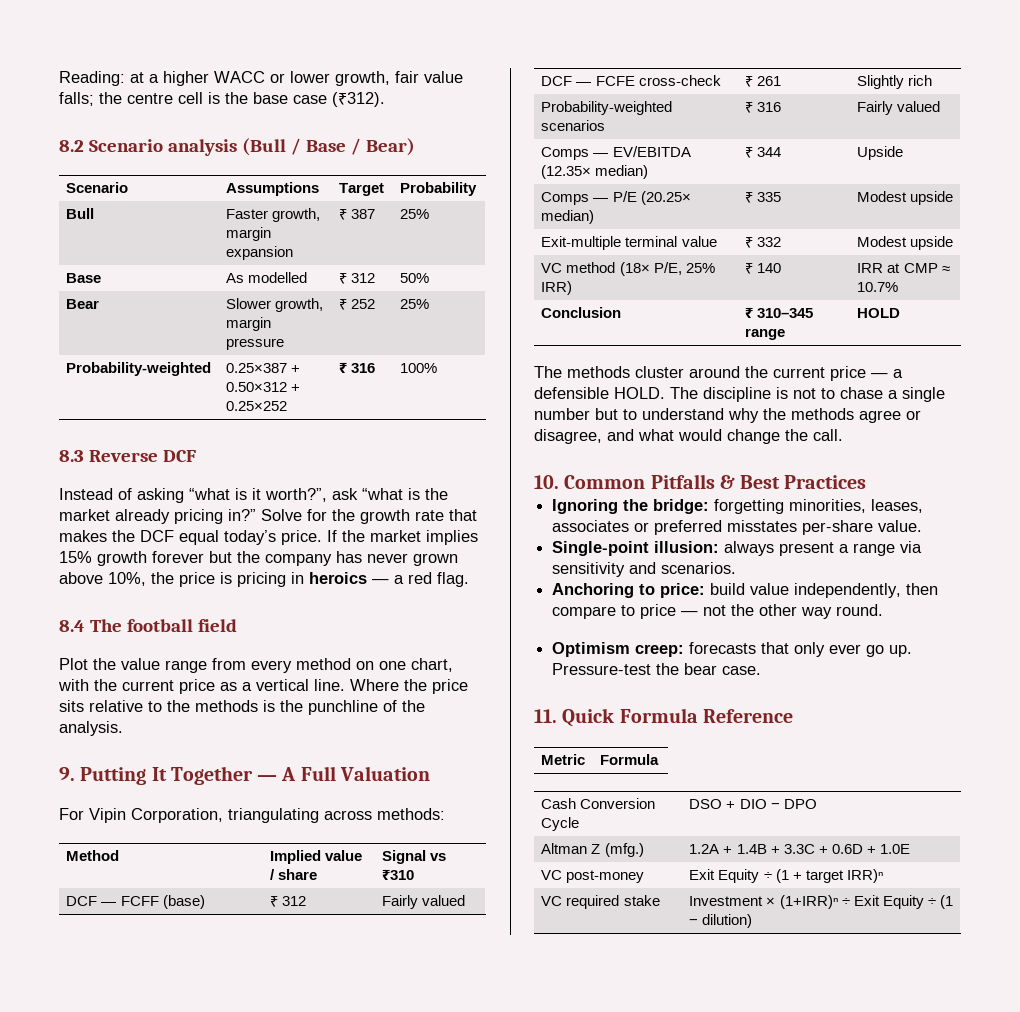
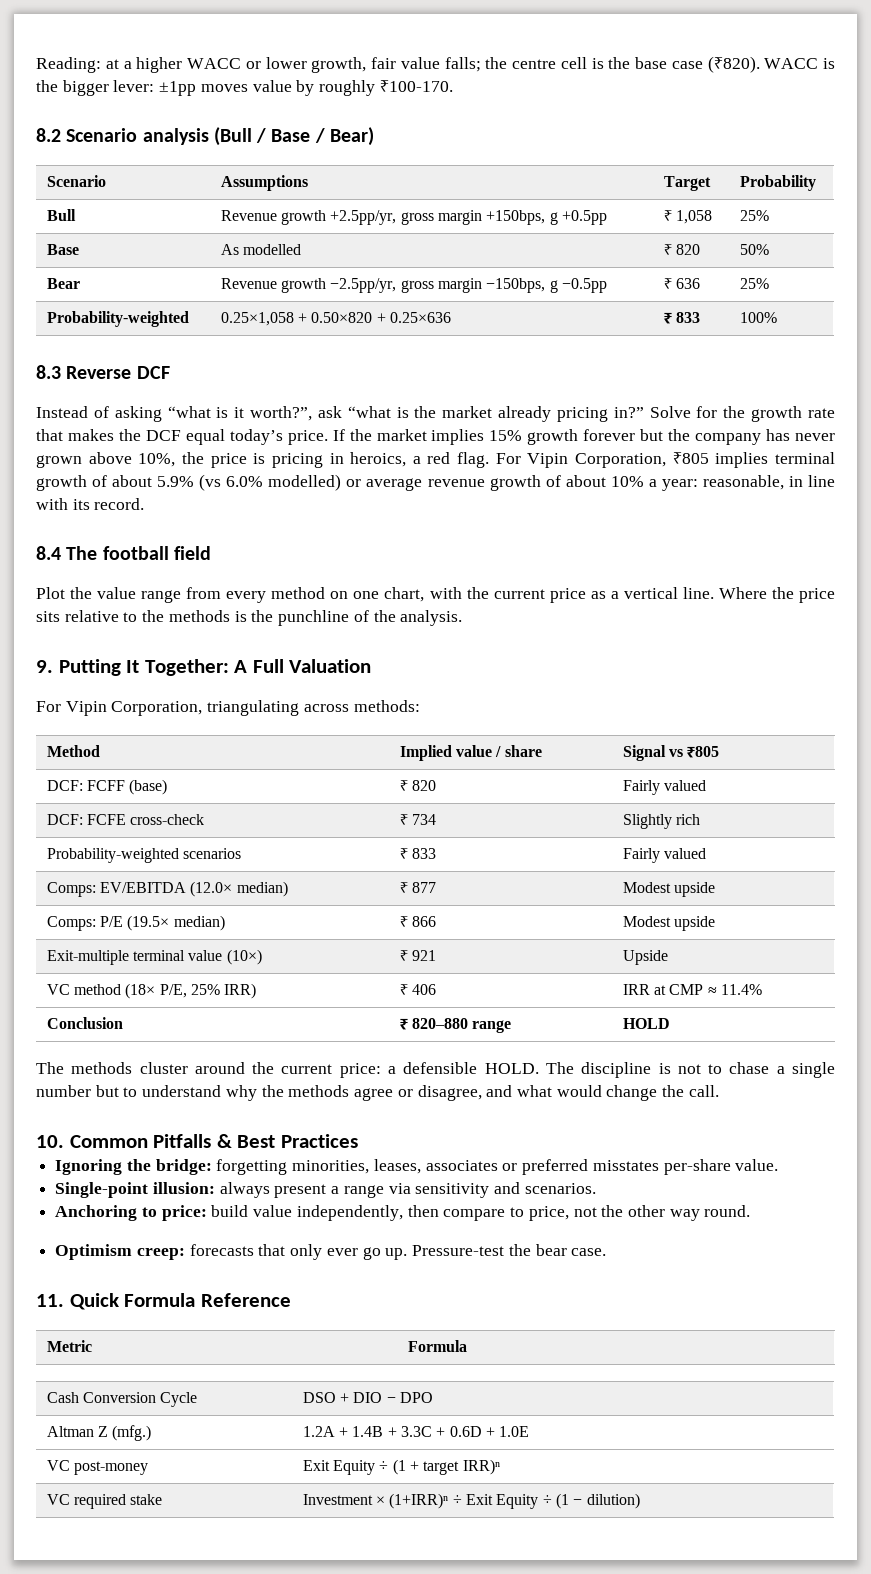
- Reading: at a higher WACC or lower growth, fair value falls; the centre cell is the base case (₹312).
+ Reading: at a higher WACC or lower growth, fair value falls; the centre cell is the base case (₹820). WACC is the bigger lever: ±1pp moves value by roughly ₹100-170.
- Bull | Faster growth, margin expansion | ₹ 387 | 25%
+ Bull | Revenue growth +2.5pp/yr, gross margin +150bps, g +0.5pp | ₹ 1,058 | 25%
- Base | As modelled | ₹ 312 | 50%
+ Base | As modelled | ₹ 820 | 50%
- Bear | Slower growth, margin pressure | ₹ 252 | 25%
+ Bear | Revenue growth −2.5pp/yr, gross margin −150bps, g −0.5pp | ₹ 636 | 25%
- Probability-weighted | 0.25×387 + 0.50×312 + 0.25×252 | ₹ 316 | 100%
+ Probability-weighted | 0.25×1,058 + 0.50×820 + 0.25×636 | ₹ 833 | 100%
- If the market implies 15% growth forever but the company has never grown above 10%, the price is pricing in heroics — a red flag.
+ If the market implies 15% growth forever but the company has never grown above 10%, the price is pricing in heroics, a red flag. For Vipin Corporation, ₹805 implies terminal growth of about 5.9% (vs 6.0% modelled) or average revenue growth of about 10% a year: reasonable, in line with its record.
- 9. Putting It Together — A Full Valuation
+ 9. Putting It Together: A Full Valuation
- Method | Implied value / share | Signal vs ₹310
- DCF — FCFF (base) | ₹ 312 | Fairly valued
- DCF — FCFE cross-check | ₹ 261 | Slightly rich
+ Method | Implied value / share | Signal vs ₹805
+ DCF: FCFF (base) | ₹ 820 | Fairly valued
+ DCF: FCFE cross-check | ₹ 734 | Slightly rich
- Probability-weighted scenarios | ₹ 316 | Fairly valued
- Comps — EV/EBITDA (12.35× median) | ₹ 344 | Upside
- Comps — P/E (20.25× median) | ₹ 335 | Modest upside
+ Probability-weighted scenarios | ₹ 833 | Fairly valued
+ Comps: EV/EBITDA (12.0× median) | ₹ 877 | Modest upside
+ Comps: P/E (19.5× median) | ₹ 866 | Modest upside
- Exit-multiple terminal value | ₹ 332 | Modest upside
+ Exit-multiple terminal value (10×) | ₹ 921 | Upside
- VC method (18× P/E, 25% IRR) | ₹ 140 | IRR at CMP ≈ 10.7%
+ VC method (18× P/E, 25% IRR) | ₹ 406 | IRR at CMP ≈ 11.4%
- Conclusion | ₹ 310–345 range | HOLD
+ Conclusion | ₹ 820–880 range | HOLD
- The methods cluster around the current price — a defensible HOLD.
+ The methods cluster around the current price: a defensible HOLD.
- Anchoring to price: build value independently, then compare to price — not the other way round.
+ Anchoring to price: build value independently, then compare to price, not the other way round.

